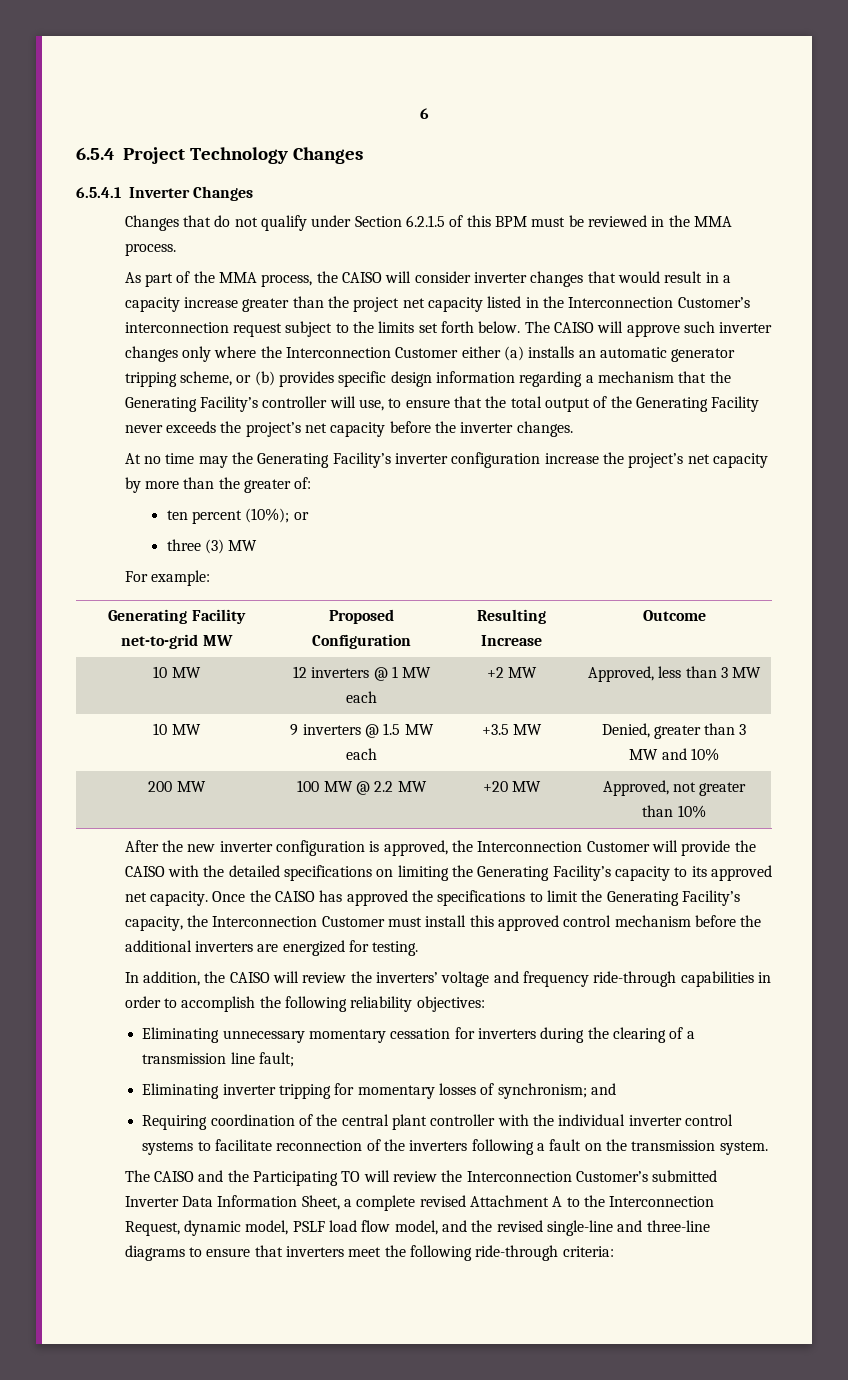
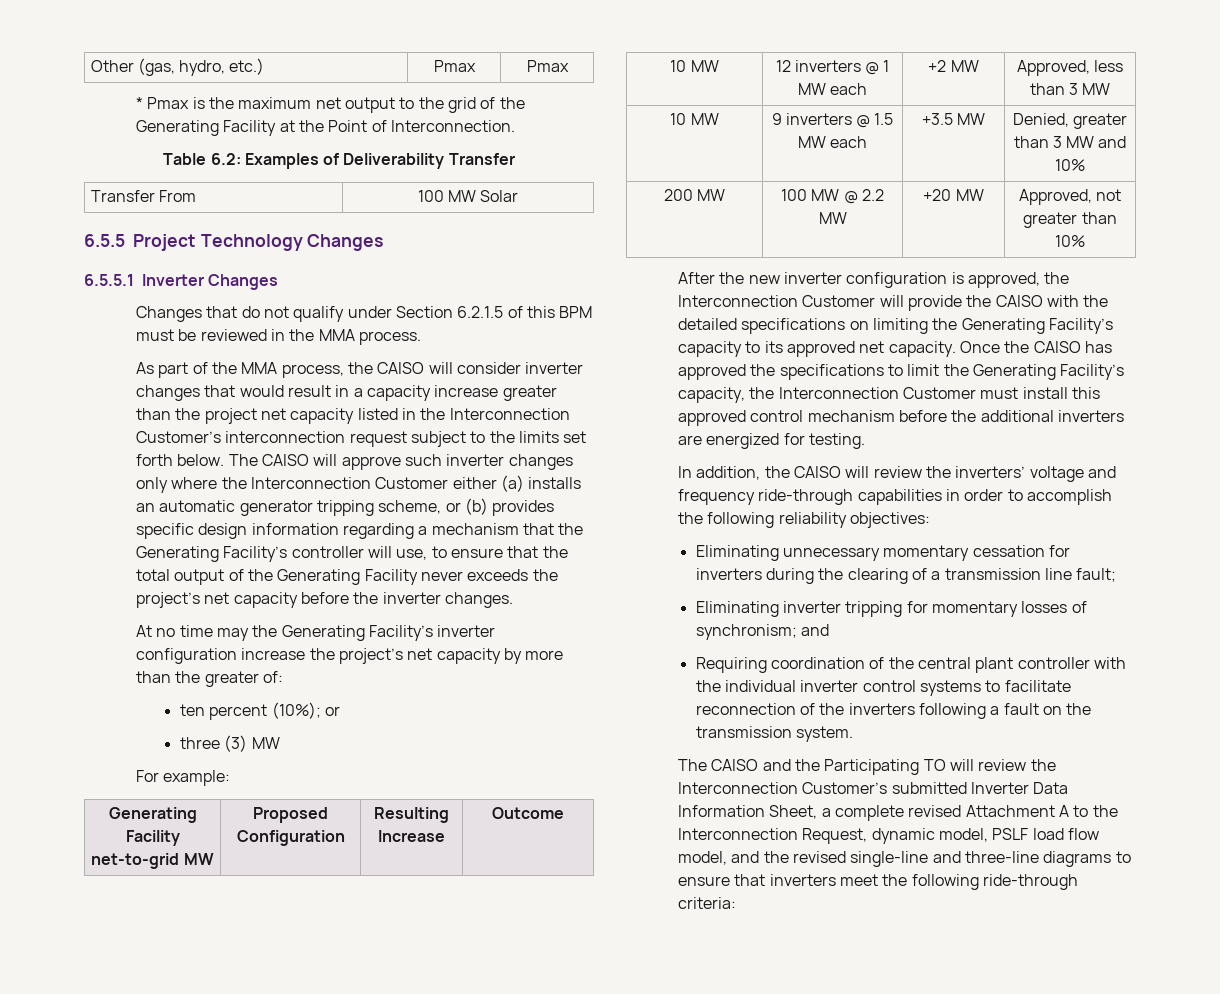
- 6
- 6.5.4 Project Technology Changes
+ Other (gas, hydro, etc.) | Pmax | Pmax
+ * Pmax is the maximum net output to the grid of the Generating Facility at the Point of Interconnection.
+ Table 6.2: Examples of Deliverability Transfer
+ Transfer From | 100 MW Solar
+ 6.5.5 Project Technology Changes
- 6.5.4.1 Inverter Changes
+ 6.5.5.1 Inverter Changes

